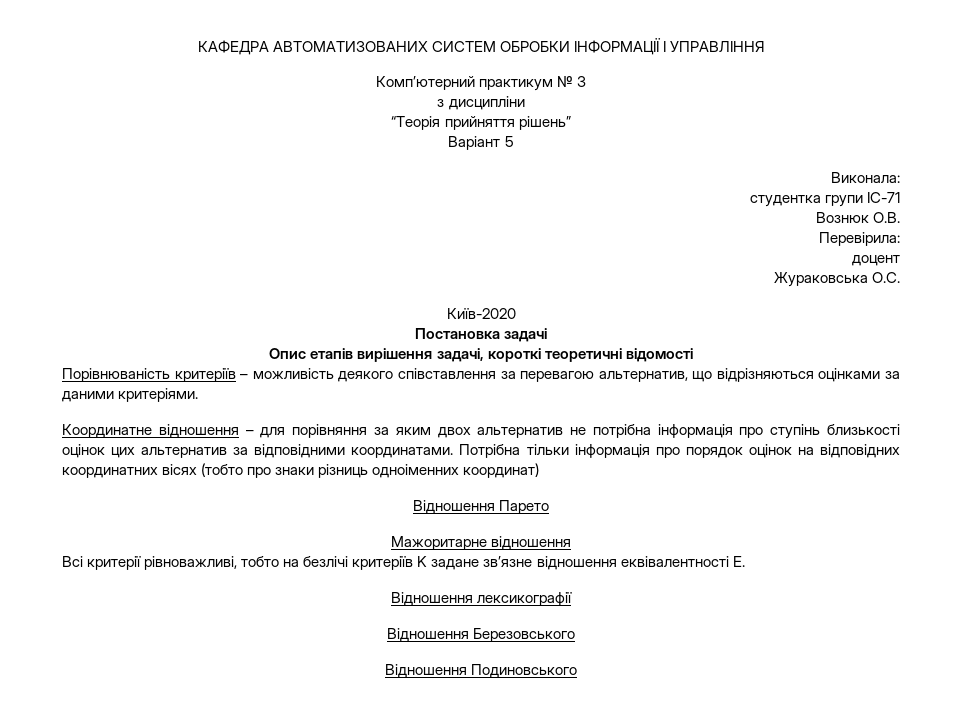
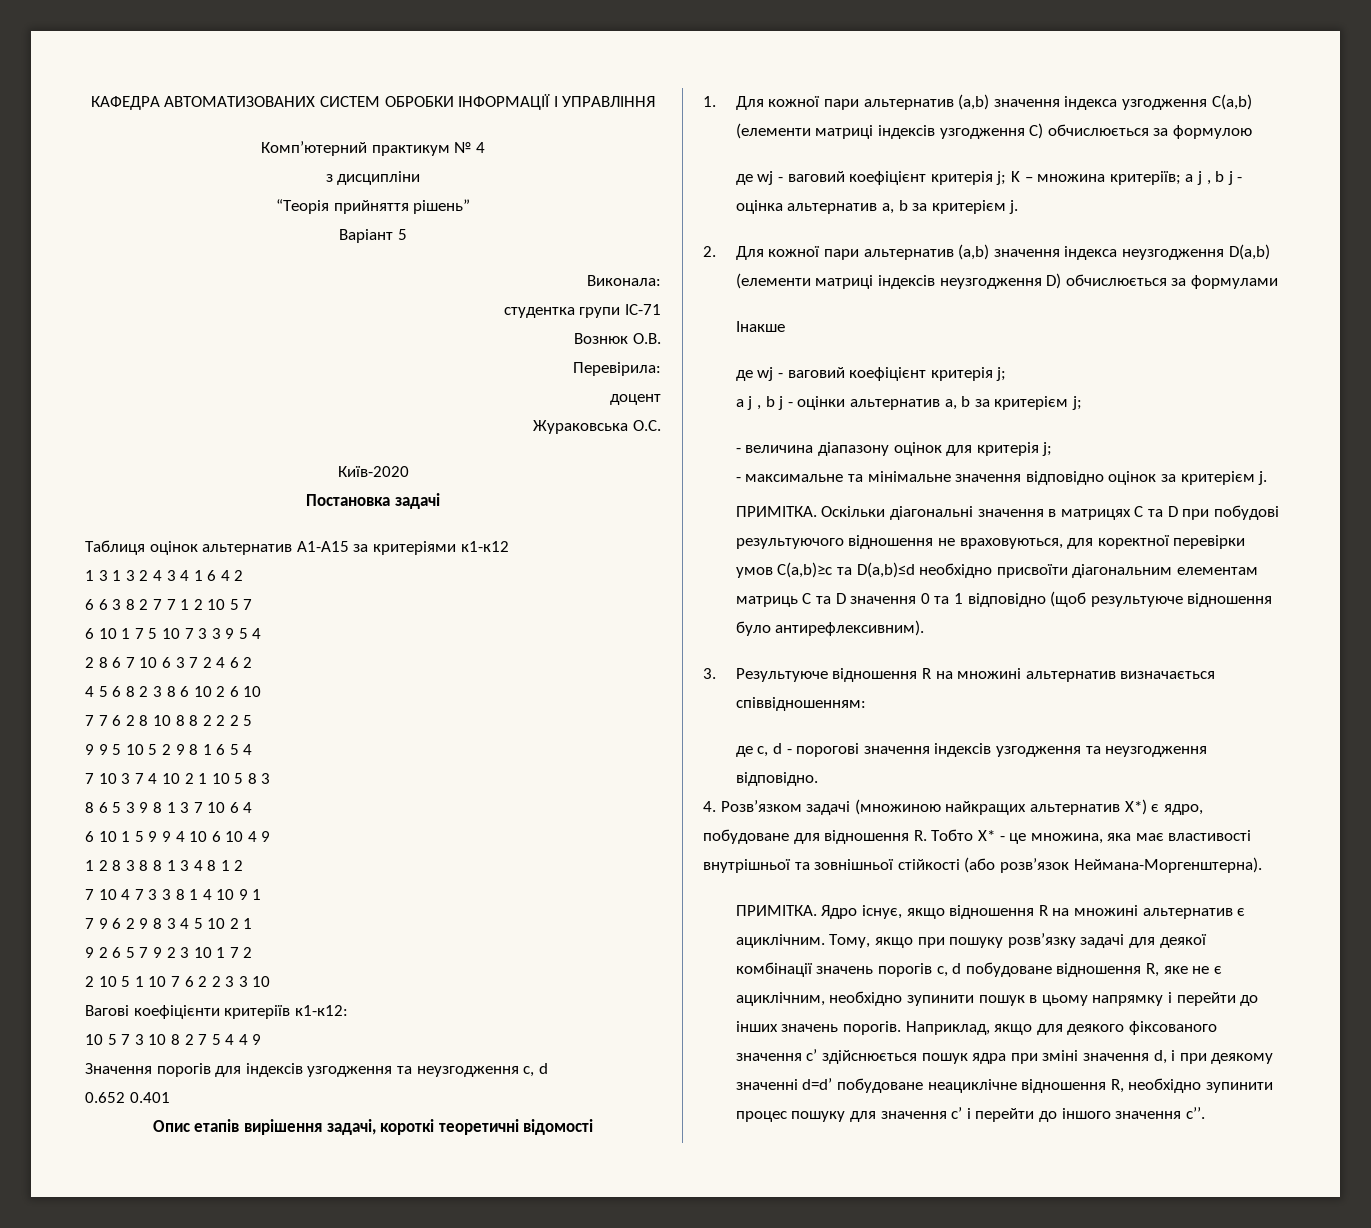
- Комп’ютерний практикум № 3
+ Комп’ютерний практикум № 4
+ Таблиця оцінок альтернатив А1-А15 за критеріями к1-к12
+ 1 3 1 3 2 4 3 4 1 6 4 2
+ 6 6 3 8 2 7 7 1 2 10 5 7
+ 6 10 1 7 5 10 7 3 3 9 5 4
+ 2 8 6 7 10 6 3 7 2 4 6 2
+ 4 5 6 8 2 3 8 6 10 2 6 10
+ 7 7 6 2 8 10 8 8 2 2 2 5
+ 9 9 5 10 5 2 9 8 1 6 5 4
+ 7 10 3 7 4 10 2 1 10 5 8 3
+ 8 6 5 3 9 8 1 3 7 10 6 4
+ 6 10 1 5 9 9 4 10 6 10 4 9
+ 1 2 8 3 8 8 1 3 4 8 1 2
+ 7 10 4 7 3 3 8 1 4 10 9 1
+ 7 9 6 2 9 8 3 4 5 10 2 1
+ 9 2 6 5 7 9 2 3 10 1 7 2
+ 2 10 5 1 10 7 6 2 2 3 3 10
+ Вагові коефіцієнти критеріїв к1-к12:
+ 10 5 7 3 10 8 2 7 5 4 4 9
+ Значення порогів для індексів узгодження та неузгодження c, d
+ 0.652 0.401
- Порівнюваність критеріїв – можливість деякого співставлення за перевагою альтернатив, що відрізняються оцінками за даними критеріями.
- Координатне відношення – для порівняння за яким двох альтернатив не потрібна інформація про ступінь близькості оцінок цих альтернатив за відповідними координатами. Потрібна тільки інформація про порядок оцінок на відповідних координатних вісях (тобто про знаки різниць одноіменних координат)
- Відношення Парето
- Мажоритарне відношення
- Всі критерії рівноважливі, тобто на безлічі критеріїв K задане зв’язне відношення еквівалентності E.
- Відношення лексикографії
- Відношення Березовського
- Відношення Подиновського
+ 1. Для кожної пари альтернатив (a,b) значення індекса узгодження С(a,b) (елементи матриці індексів узгодження С) обчислюється за формулою
+ де wj - ваговий коефіцієнт критерія j; K – множина критеріїв; a j , b j - оцінка альтернатив a, b за критерієм j.
+ 2. Для кожної пари альтернатив (a,b) значення індекса неузгодження D(a,b) (елементи матриці індексів неузгодження D) обчислюється за формулами
+ Інакше
+ де wj - ваговий коефіцієнт критерія j;
+ a j , b j - оцінки альтернатив a, b за критерієм j;
+ - величина діапазону оцінок для критерія j;
+ - максимальне та мінімальне значення відповідно оцінок за критерієм j.
+ ПРИМІТКА. Оскільки діагональні значення в матрицях С та D при побудові результуючого відношення не враховуються, для коректної перевірки умов С(a,b)≥c та D(a,b)≤d необхідно присвоїти діагональним елементам матриць С та D значення 0 та 1 відповідно (щоб результуюче відношення було антирефлексивним).
+ 3. Результуюче відношення R на множині альтернатив визначається співвідношенням:
+ де с, d - порогові значення індексів узгодження та неузгодження відповідно.
+ 4. Розв’язком задачі (множиною найкращих альтернатив X*) є ядро, побудоване для відношення R. Тобто X* - це множина, яка має властивості внутрішньої та зовнішньої стійкості (або розв’язок Неймана-Моргенштерна).
+ ПРИМІТКА. Ядро існує, якщо відношення R на множині альтернатив є ациклічним. Тому, якщо при пошуку розв’язку задачі для деякої комбінації значень порогів с, d побудоване відношення R, яке не є ациклічним, необхідно зупинити пошук в цьому напрямку і перейти до інших значень порогів. Наприклад, якщо для деякого фіксованого значення с’ здійснюється пошук ядра при зміні значення d, і при деякому значенні d=d’ побудоване неациклічне відношення R, необхідно зупинити процес пошуку для значення с’ і перейти до іншого значення с’’.

